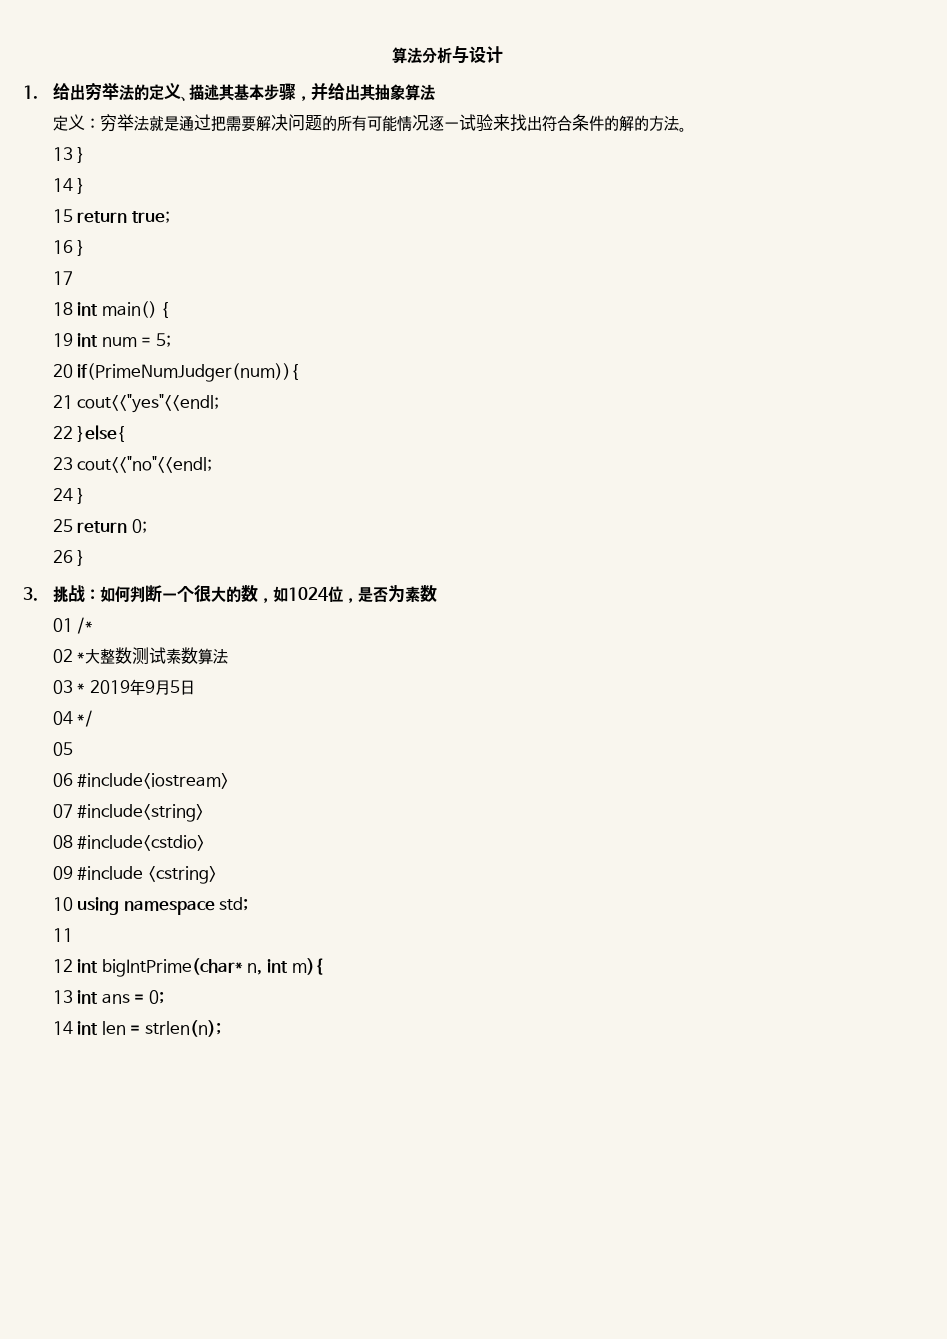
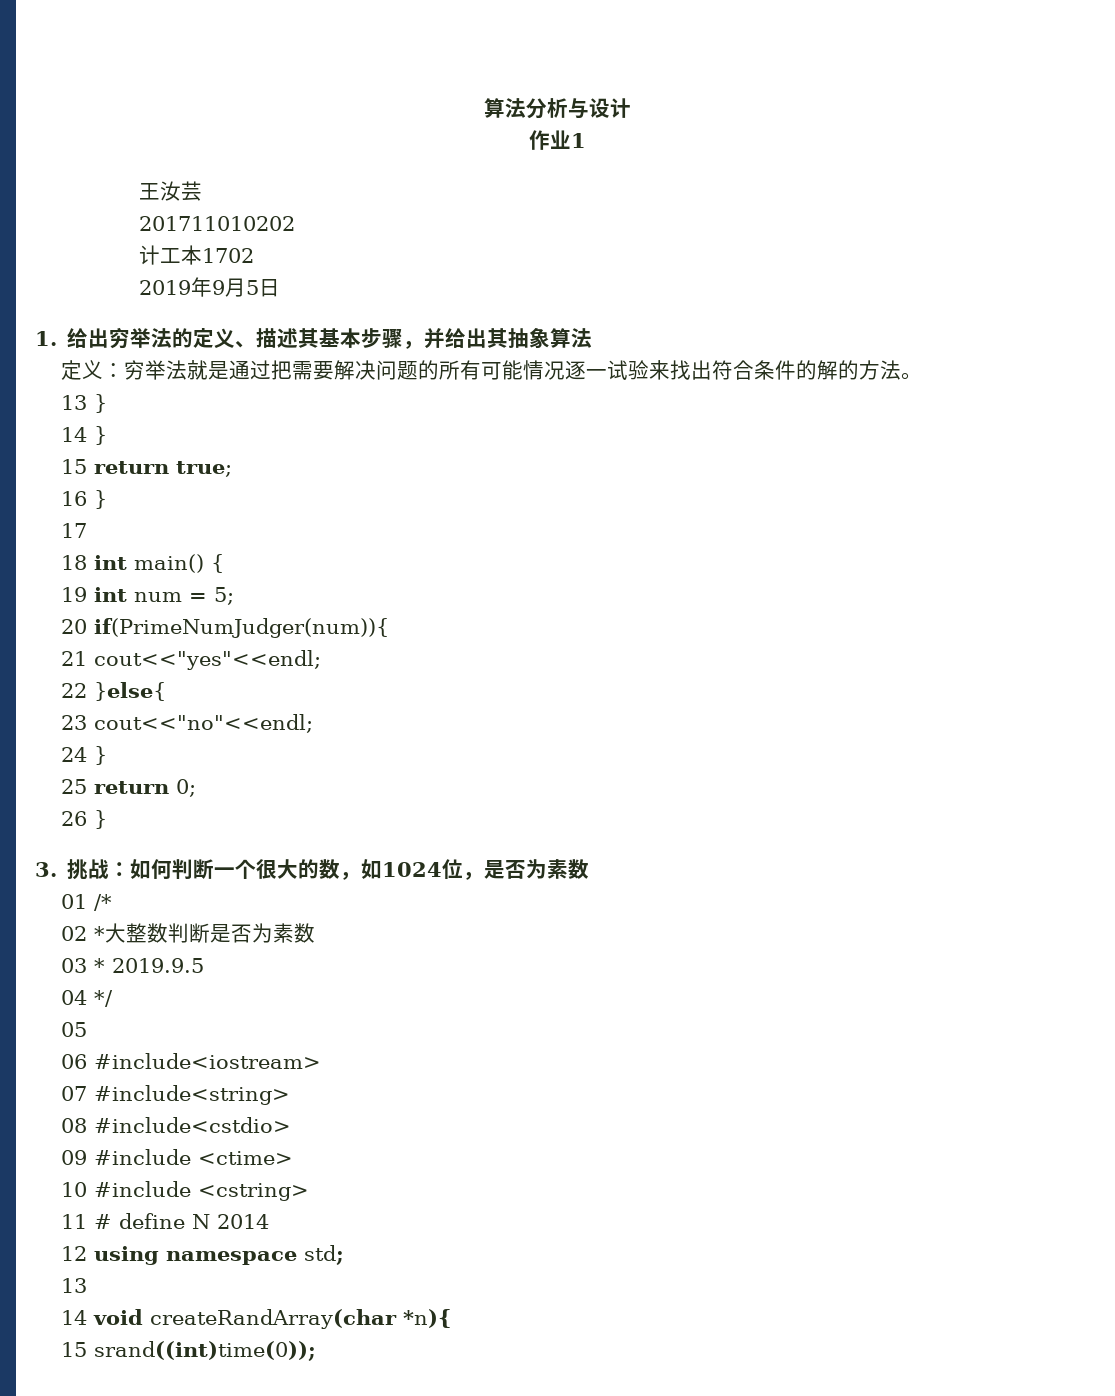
+ 作业1
+ 王汝芸
+ 201711010202
+ 计工本1702
+ 2019年9月5日
- 02 *大整数测试素数算法
+ 02 *大整数判断是否为素数
- 03 * 2019年9月5日
+ 03 * 2019.9.5
- 09 #include <cstring>
- 10 using namespace std;
- 11
- 12 int bigIntPrime(char* n, int m){
- 13 int ans = 0;
- 14 int len = strlen(n);
+ 09 #include <ctime>
+ 10 #include <cstring>
+ 11 # define N 2014
+ 12 using namespace std;
+ 13
+ 14 void createRandArray(char *n){
+ 15 srand((int)time(0));

